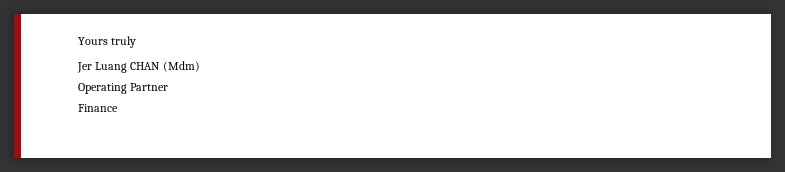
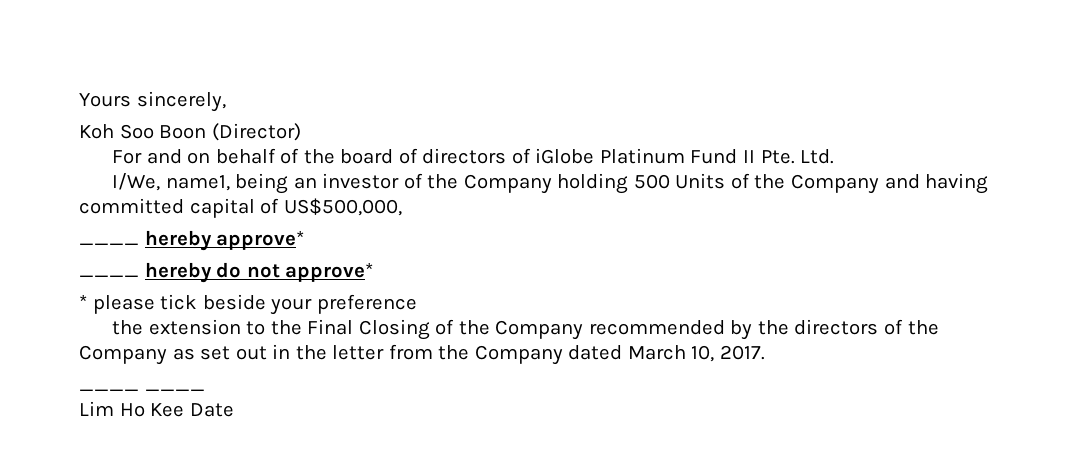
- Yours truly
- Jer Luang CHAN (Mdm)
- Operating Partner
- Finance
+ Yours sincerely,
+ Koh Soo Boon (Director)
+ For and on behalf of the board of directors of iGlobe Platinum Fund II Pte. Ltd.
+ I/We, name1, being an investor of the Company holding 500 Units of the Company and having committed capital of US$500,000,
+ ____ hereby approve*
+ ____ hereby do not approve*
+ * please tick beside your preference
+ the extension to the Final Closing of the Company recommended by the directors of the Company as set out in the letter from the Company dated March 10, 2017.
+ ____ ____
+ Lim Ho Kee Date

